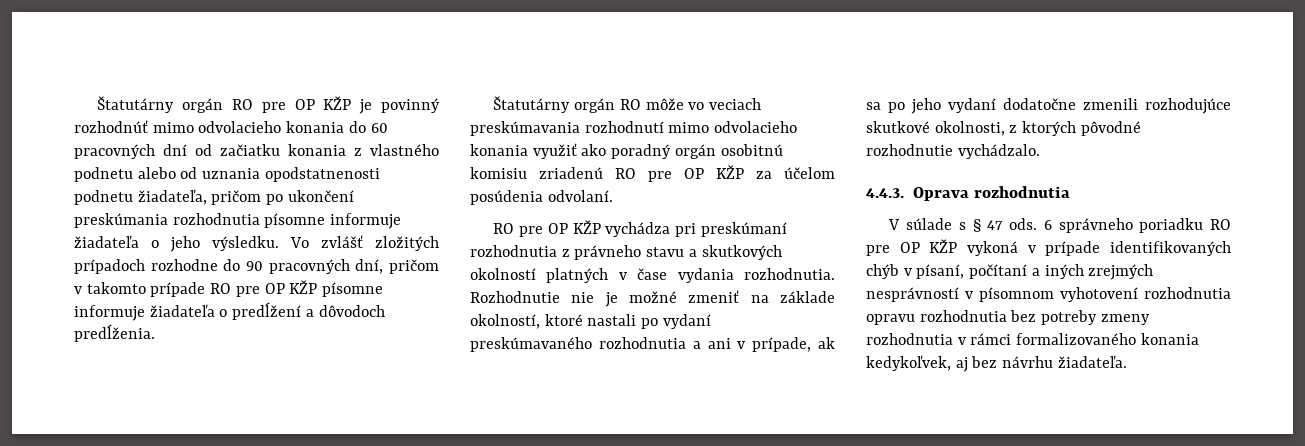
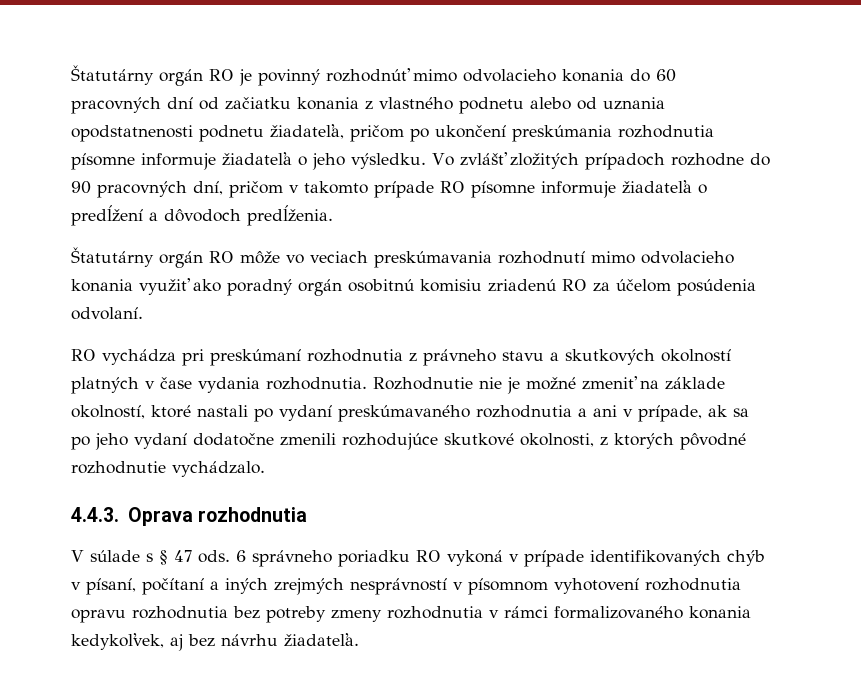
- Štatutárny orgán RO pre OP KŽP je povinný rozhodnúť mimo odvolacieho konania do 60 pracovných dní od začiatku konania z vlastného podnetu alebo od uznania opodstatnenosti podnetu žiadateľa, pričom po ukončení preskúmania rozhodnutia písomne informuje žiadateľa o jeho výsledku.
+ Štatutárny orgán RO je povinný rozhodnúť mimo odvolacieho konania do 60 pracovných dní od začiatku konania z vlastného podnetu alebo od uznania opodstatnenosti podnetu žiadateľa, pričom po ukončení preskúmania rozhodnutia písomne informuje žiadateľa o jeho výsledku.
- Vo zvlášť zložitých prípadoch rozhodne do 90 pracovných dní, pričom v takomto prípade RO pre OP KŽP písomne informuje žiadateľa o predĺžení a dôvodoch predĺženia.
+ Vo zvlášť zložitých prípadoch rozhodne do 90 pracovných dní, pričom v takomto prípade RO písomne informuje žiadateľa o predĺžení a dôvodoch predĺženia.
- Štatutárny orgán RO môže vo veciach preskúmavania rozhodnutí mimo odvolacieho konania využiť ako poradný orgán osobitnú komisiu zriadenú RO pre OP KŽP za účelom posúdenia odvolaní.
+ Štatutárny orgán RO môže vo veciach preskúmavania rozhodnutí mimo odvolacieho konania využiť ako poradný orgán osobitnú komisiu zriadenú RO za účelom posúdenia odvolaní.
- RO pre OP KŽP vychádza pri preskúmaní rozhodnutia z právneho stavu a skutkových okolností platných v čase vydania rozhodnutia.
+ RO vychádza pri preskúmaní rozhodnutia z právneho stavu a skutkových okolností platných v čase vydania rozhodnutia.
- 6 správneho poriadku RO pre OP KŽP vykoná v prípade identifikovaných chýb v písaní, počítaní a iných zrejmých nesprávností v písomnom vyhotovení rozhodnutia opravu rozhodnutia bez potreby zmeny rozhodnutia v rámci formalizovaného konania kedykoľvek, aj bez návrhu žiadateľa.
+ 6 správneho poriadku RO vykoná v prípade identifikovaných chýb v písaní, počítaní a iných zrejmých nesprávností v písomnom vyhotovení rozhodnutia opravu rozhodnutia bez potreby zmeny rozhodnutia v rámci formalizovaného konania kedykoľvek, aj bez návrhu žiadateľa.

